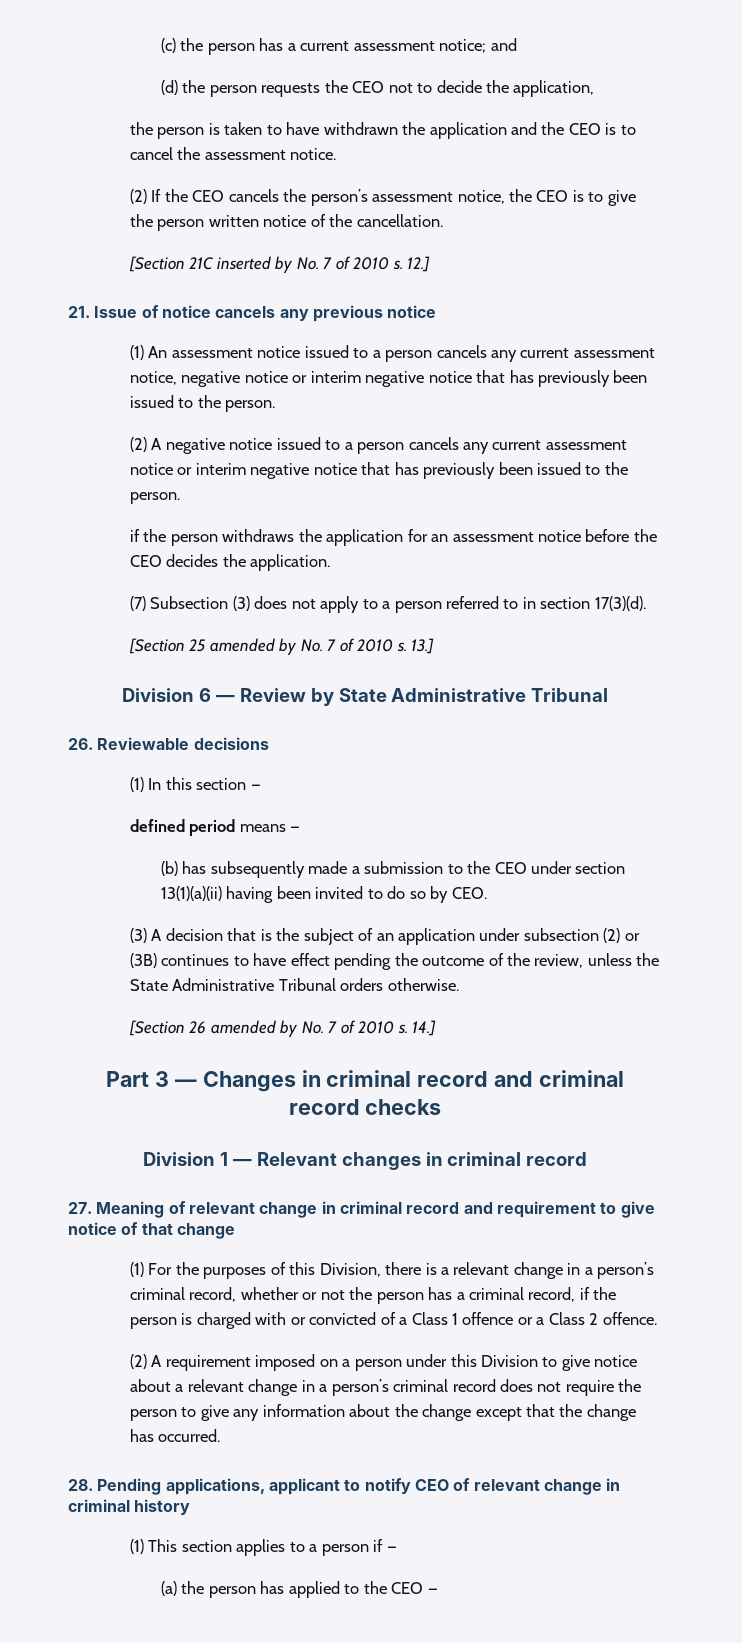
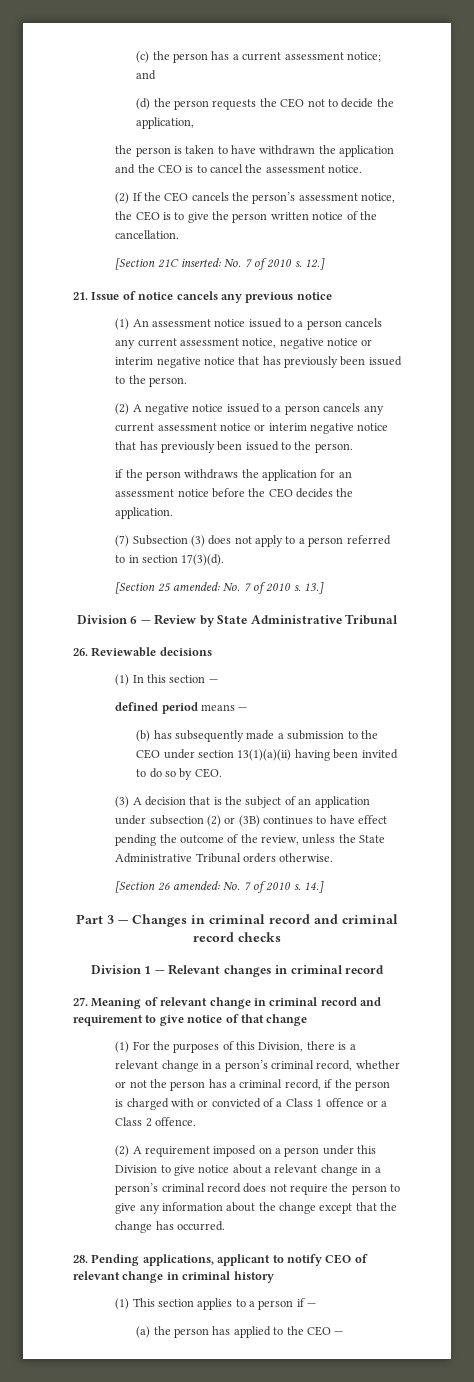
- [Section 21C inserted by No. 7 of 2010 s.
+ [Section 21C inserted: No. 7 of 2010 s.
- [Section 25 amended by No. 7 of 2010 s.
+ [Section 25 amended: No. 7 of 2010 s.
- [Section 26 amended by No. 7 of 2010 s.
+ [Section 26 amended: No. 7 of 2010 s.

